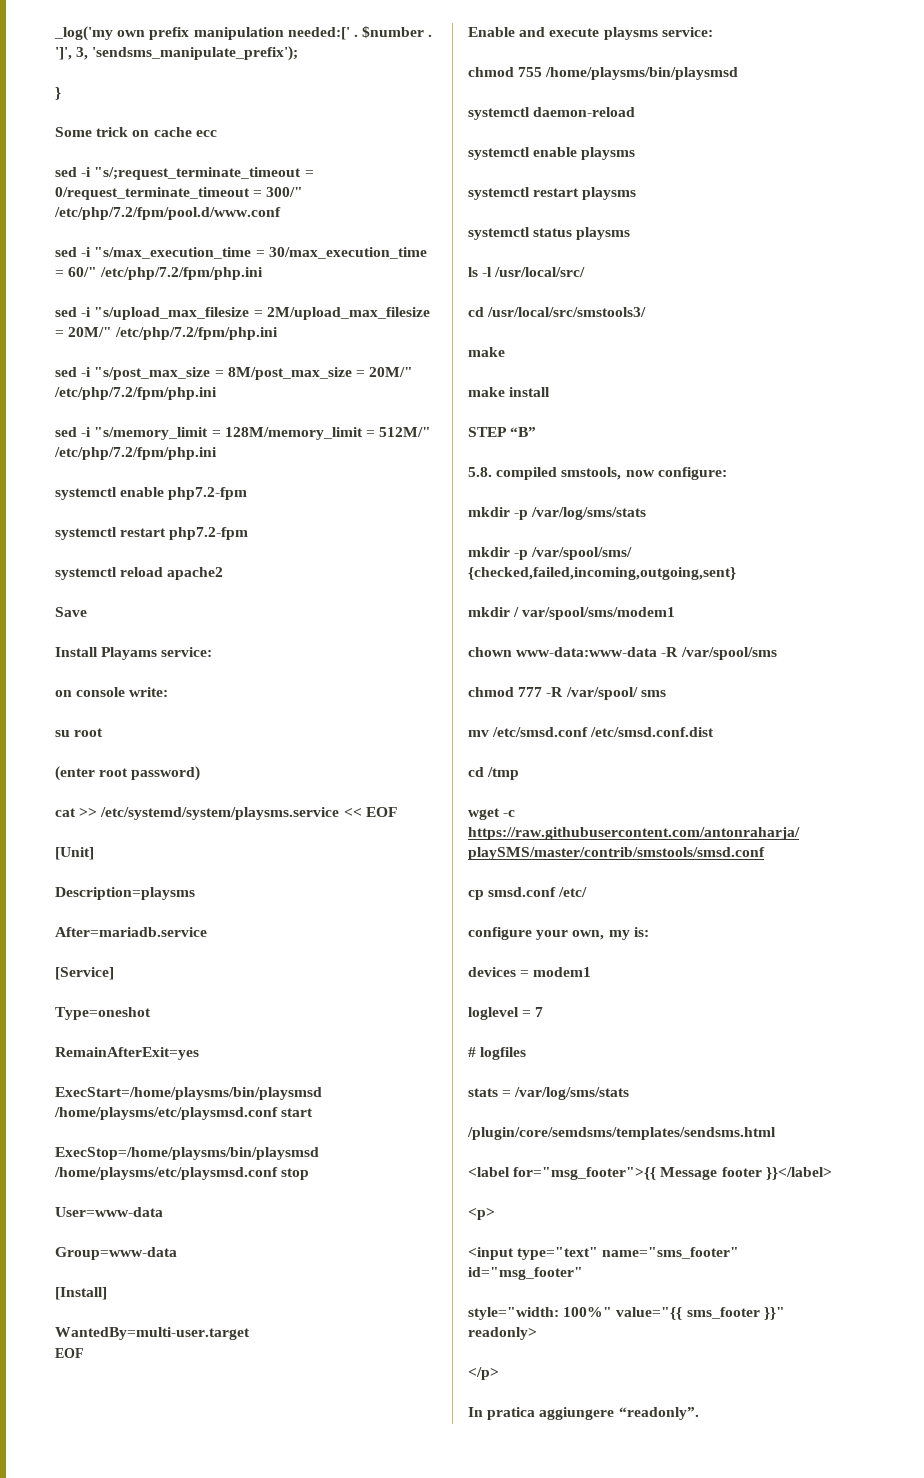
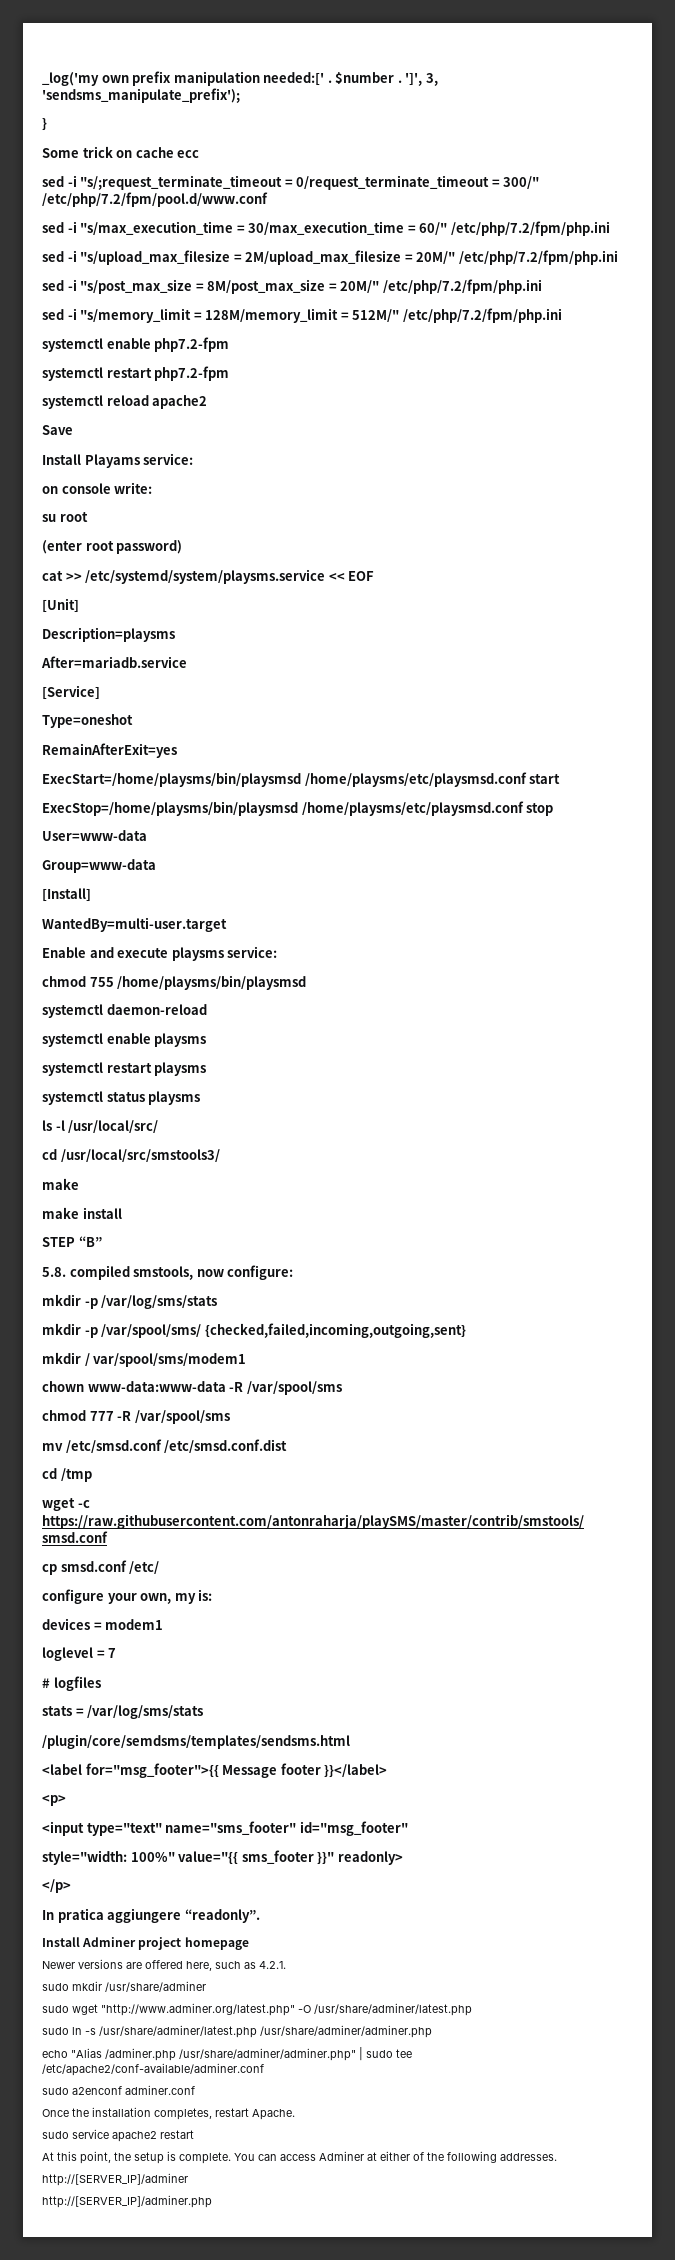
  WantedBy=multi-user.target
- EOF
- chmod 777 -R /var/spool/ sms
+ chmod 777 -R /var/spool/sms
+ Install Adminer project homepage
+ Newer versions are offered here, such as 4.2.1.
+ sudo mkdir /usr/share/adminer
+ sudo wget "http://www.adminer.org/latest.php" -O /usr/share/adminer/latest.php
+ sudo ln -s /usr/share/adminer/latest.php /usr/share/adminer/adminer.php
+ echo "Alias /adminer.php /usr/share/adminer/adminer.php" | sudo tee /etc/apache2/conf-available/adminer.conf
+ sudo a2enconf adminer.conf
+ Once the installation completes, restart Apache.
+ sudo service apache2 restart
+ At this point, the setup is complete. You can access Adminer at either of the following addresses.
+ http://[SERVER_IP]/adminer
+ http://[SERVER_IP]/adminer.php

